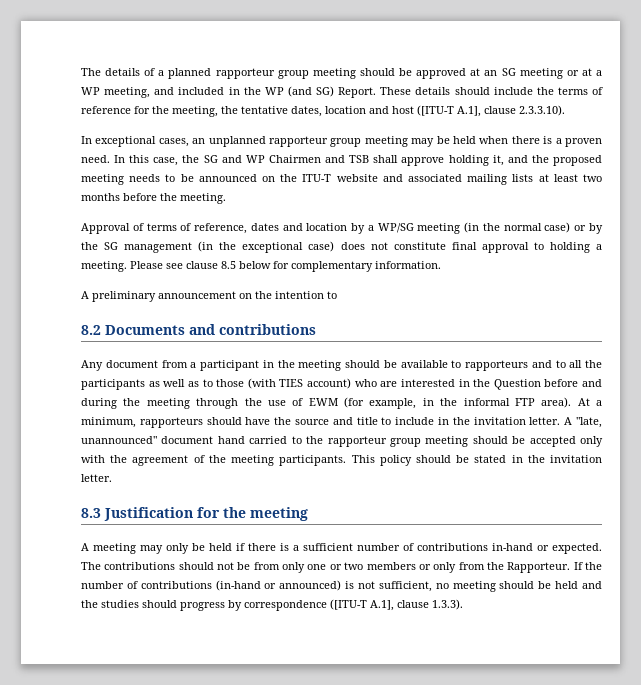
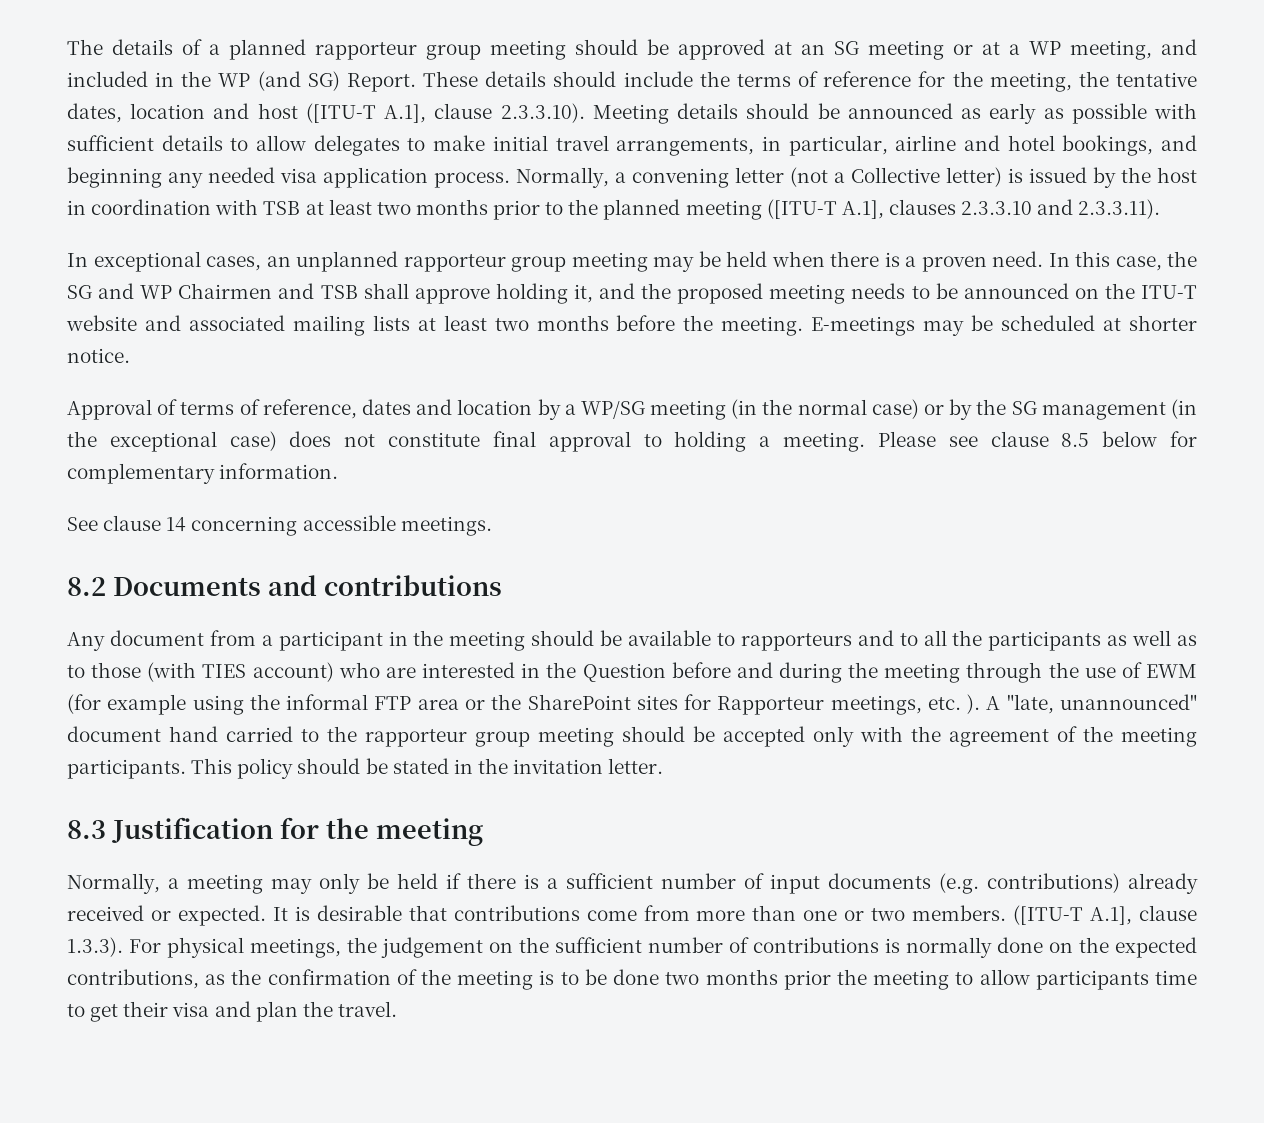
- These details should include the terms of reference for the meeting, the tentative dates, location and host ([ITU-T A.1], clause 2.3.3.10).
+ These details should include the terms of reference for the meeting, the tentative dates, location and host ([ITU-T A.1], clause 2.3.3.10). Meeting details should be announced as early as possible with sufficient details to allow delegates to make initial travel arrangements, in particular, airline and hotel bookings, and beginning any needed visa application process. Normally, a convening letter (not a Collective letter) is issued by the host in coordination with TSB at least two months prior to the planned meeting ([ITU-T A.1], clauses 2.3.3.10 and 2.3.3.11).
+ E-meetings may be scheduled at shorter notice.
- A preliminary announcement on the intention to
+ See clause 14 concerning accessible meetings.
- Any document from a participant in the meeting should be available to rapporteurs and to all the participants as well as to those (with TIES account) who are interested in the Question before and during the meeting through the use of EWM (for example, in the informal FTP area). At a minimum, rapporteurs should have the source and title to include in the invitation letter.
+ Any document from a participant in the meeting should be available to rapporteurs and to all the participants as well as to those (with TIES account) who are interested in the Question before and during the meeting through the use of EWM (for example using the informal FTP area or the SharePoint sites for Rapporteur meetings, etc. ).
- A meeting may only be held if there is a sufficient number of contributions in-hand or expected. The contributions should not be from only one or two members or only from the Rapporteur. If the number of contributions (in-hand or announced) is not sufficient, no meeting should be held and the studies should progress by correspondence ([ITU-T A.1], clause 1.3.3).
+ Normally, a meeting may only be held if there is a sufficient number of input documents (e.g. contributions) already received or expected. It is desirable that contributions come from more than one or two members. ([ITU-T A.1], clause 1.3.3). For physical meetings, the judgement on the sufficient number of contributions is normally done on the expected contributions, as the confirmation of the meeting is to be done two months prior the meeting to allow participants time to get their visa and plan the travel.

